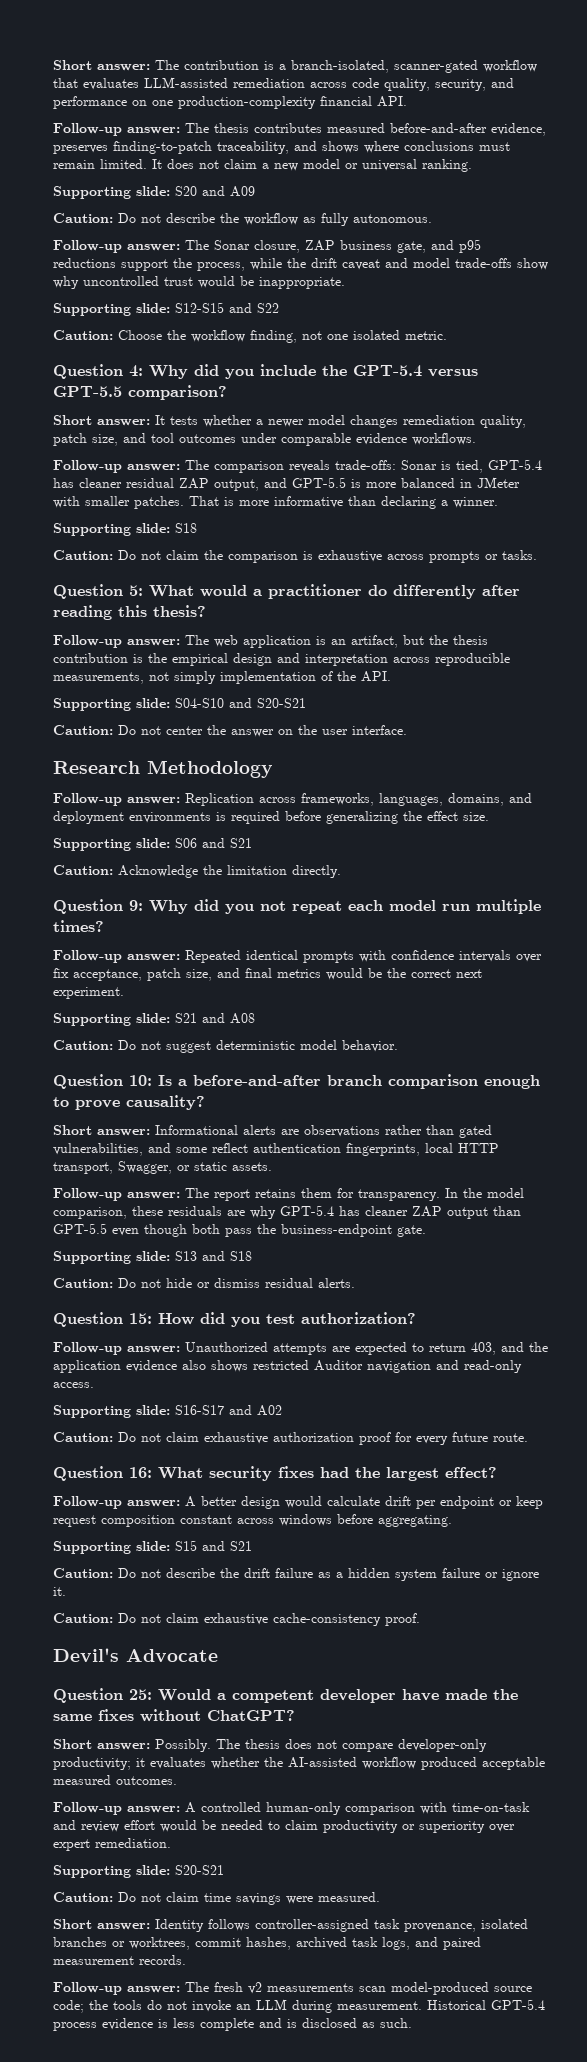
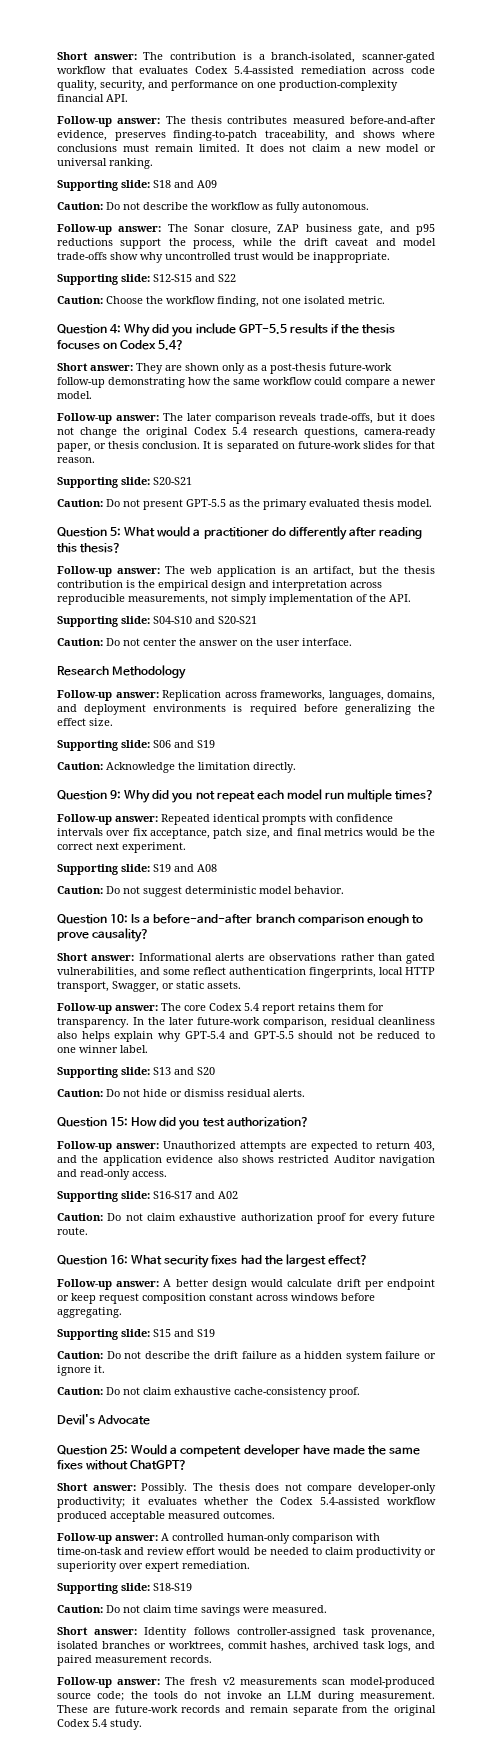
- Short answer: The contribution is a branch-isolated, scanner-gated workflow that evaluates LLM-assisted remediation across code quality, security, and performance on one production-complexity financial API.
+ Short answer: The contribution is a branch-isolated, scanner-gated workflow that evaluates Codex 5.4-assisted remediation across code quality, security, and performance on one production-complexity financial API.
- Supporting slide: S20 and A09
+ Supporting slide: S18 and A09
- Question 4: Why did you include the GPT-5.4 versus GPT-5.5 comparison?
- Short answer: It tests whether a newer model changes remediation quality, patch size, and tool outcomes under comparable evidence workflows.
- Follow-up answer: The comparison reveals trade-offs: Sonar is tied, GPT-5.4 has cleaner residual ZAP output, and GPT-5.5 is more balanced in JMeter with smaller patches. That is more informative than declaring a winner.
- Supporting slide: S18
- Caution: Do not claim the comparison is exhaustive across prompts or tasks.
+ Question 4: Why did you include GPT-5.5 results if the thesis focuses on Codex 5.4?
+ Short answer: They are shown only as a post-thesis future-work follow-up demonstrating how the same workflow could compare a newer model.
+ Follow-up answer: The later comparison reveals trade-offs, but it does not change the original Codex 5.4 research questions, camera-ready paper, or thesis conclusion. It is separated on future-work slides for that reason.
+ Supporting slide: S20-S21
+ Caution: Do not present GPT-5.5 as the primary evaluated thesis model.
- Supporting slide: S06 and S21
+ Supporting slide: S06 and S19
- Supporting slide: S21 and A08
+ Supporting slide: S19 and A08
- Follow-up answer: The report retains them for transparency.
+ Follow-up answer: The core Codex 5.4 report retains them for transparency.
- In the model comparison, these residuals are why GPT-5.4 has cleaner ZAP output than GPT-5.5 even though both pass the business-endpoint gate.
+ In the later future-work comparison, residual cleanliness also helps explain why GPT-5.4 and GPT-5.5 should not be reduced to one winner label.
- Supporting slide: S13 and S18
+ Supporting slide: S13 and S20
- Supporting slide: S15 and S21
+ Supporting slide: S15 and S19
- The thesis does not compare developer-only productivity; it evaluates whether the AI-assisted workflow produced acceptable measured outcomes.
+ The thesis does not compare developer-only productivity; it evaluates whether the Codex 5.4-assisted workflow produced acceptable measured outcomes.
- Supporting slide: S20-S21
+ Supporting slide: S18-S19
- Historical GPT-5.4 process evidence is less complete and is disclosed as such.
+ These are future-work records and remain separate from the original Codex 5.4 study.

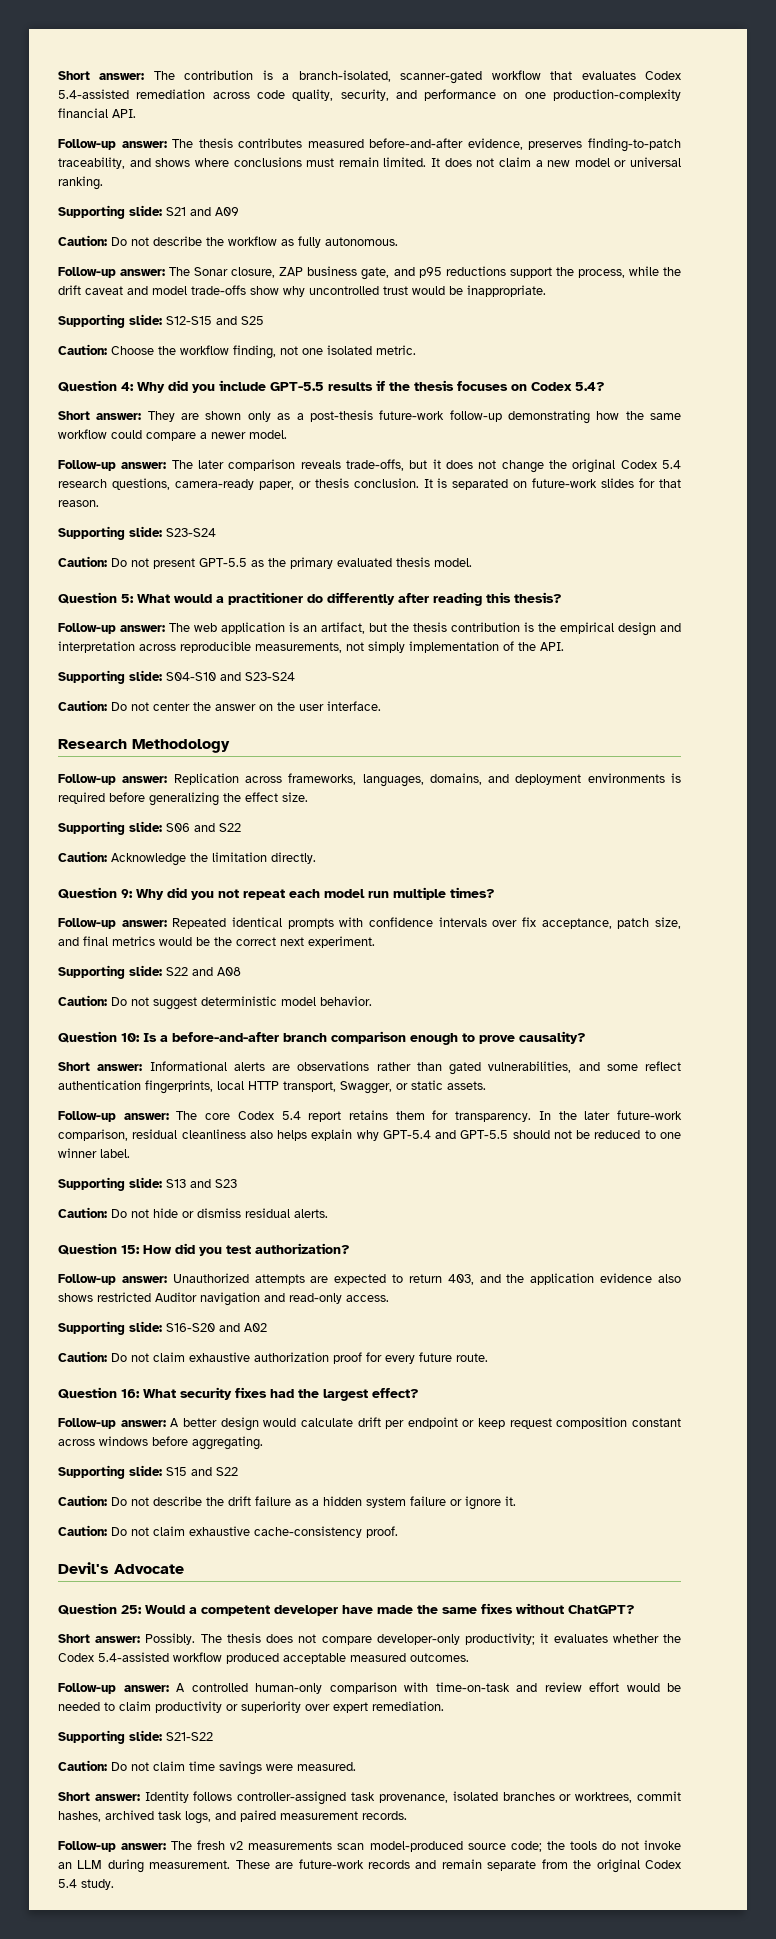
- Supporting slide: S18 and A09
+ Supporting slide: S21 and A09
- Supporting slide: S12-S15 and S22
+ Supporting slide: S12-S15 and S25
- Supporting slide: S20-S21
+ Supporting slide: S23-S24
- Supporting slide: S04-S10 and S20-S21
+ Supporting slide: S04-S10 and S23-S24
- Supporting slide: S06 and S19
+ Supporting slide: S06 and S22
- Supporting slide: S19 and A08
+ Supporting slide: S22 and A08
- Supporting slide: S13 and S20
+ Supporting slide: S13 and S23
- Supporting slide: S16-S17 and A02
+ Supporting slide: S16-S20 and A02
- Supporting slide: S15 and S19
+ Supporting slide: S15 and S22
- Supporting slide: S18-S19
+ Supporting slide: S21-S22

